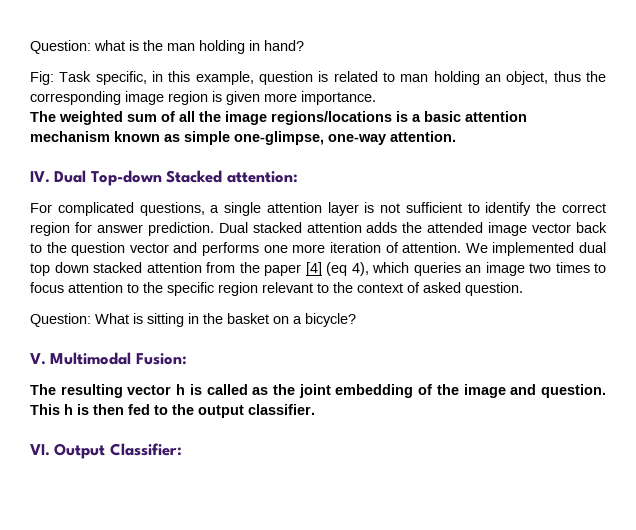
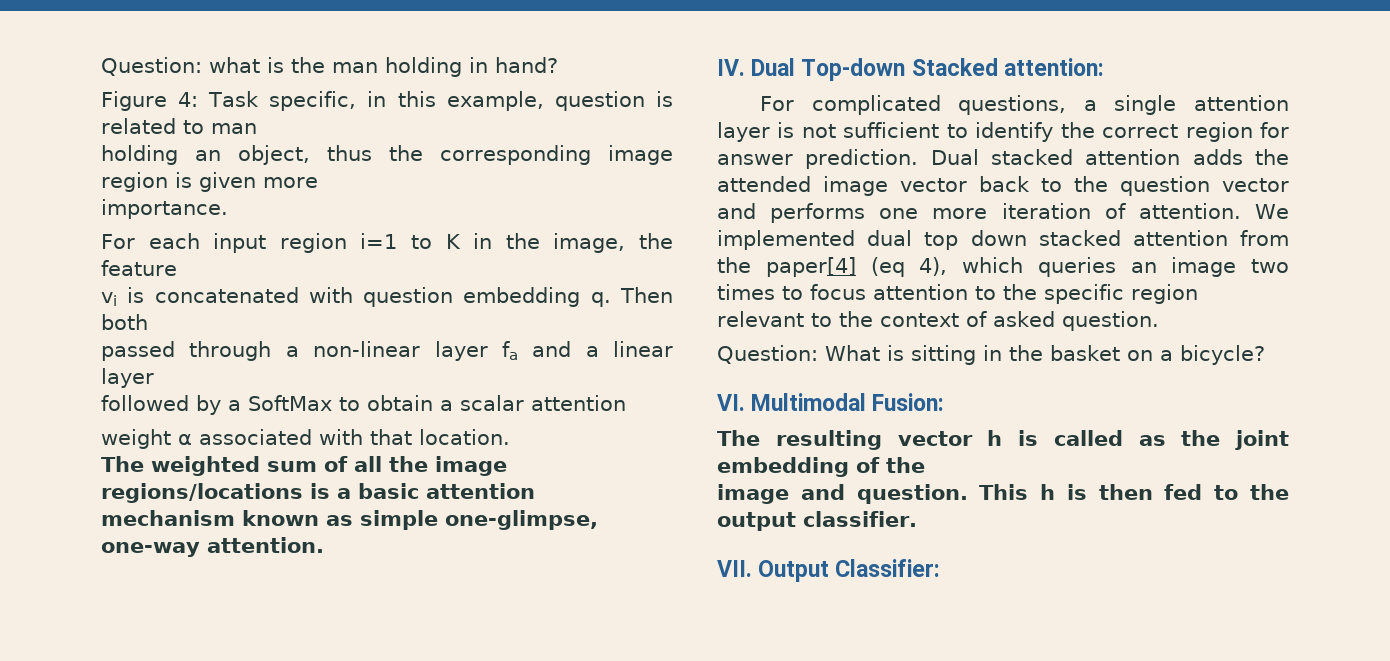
- Fig: Task specific, in this example, question is related to man holding an object, thus the corresponding image region is given more importance.
+ Figure 4: Task specific, in this example, question is related to man
+ holding an object, thus the corresponding image region is given more
+ importance.
+ For each input region i=1 to K in the image, the feature
+ vi is concatenated with question embedding q. Then both
+ passed through a non-linear layer fa and a linear layer
+ followed by a SoftMax to obtain a scalar attention
+ weight α associated with that location.
- We implemented dual top down stacked attention from the paper [4] (eq 4), which queries an image two times to focus attention to the specific region relevant to the context of asked question.
+ We implemented dual top down stacked attention from the paper[4] (eq 4), which queries an image two times to focus attention to the specific region relevant to the context of asked question.
- V. Multimodal Fusion:
+ VI. Multimodal Fusion:
- The resulting vector h is called as the joint embedding of the image and question.
+ The resulting vector h is called as the joint embedding of the
+ image and question.
- VI. Output Classifier:
+ VII. Output Classifier:

